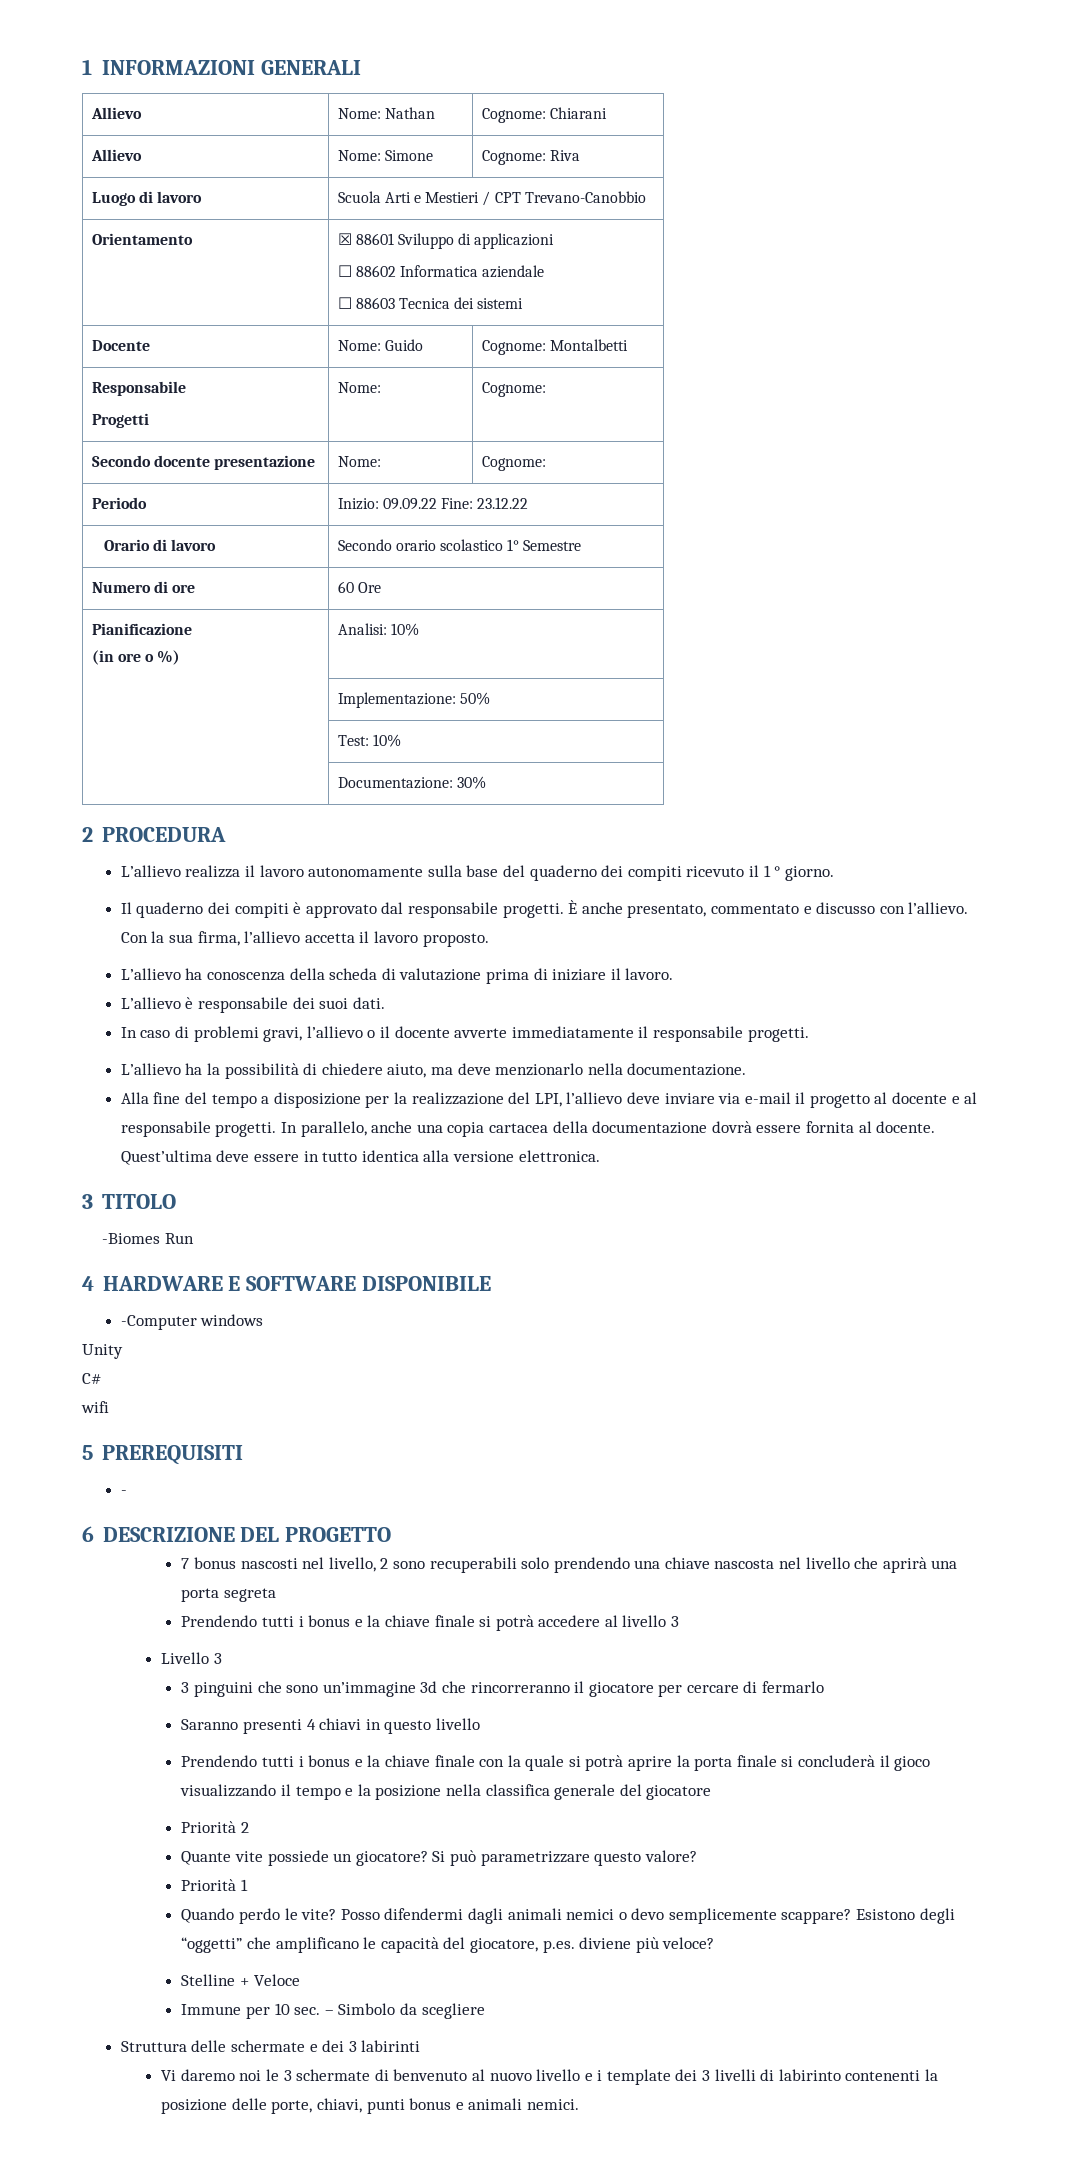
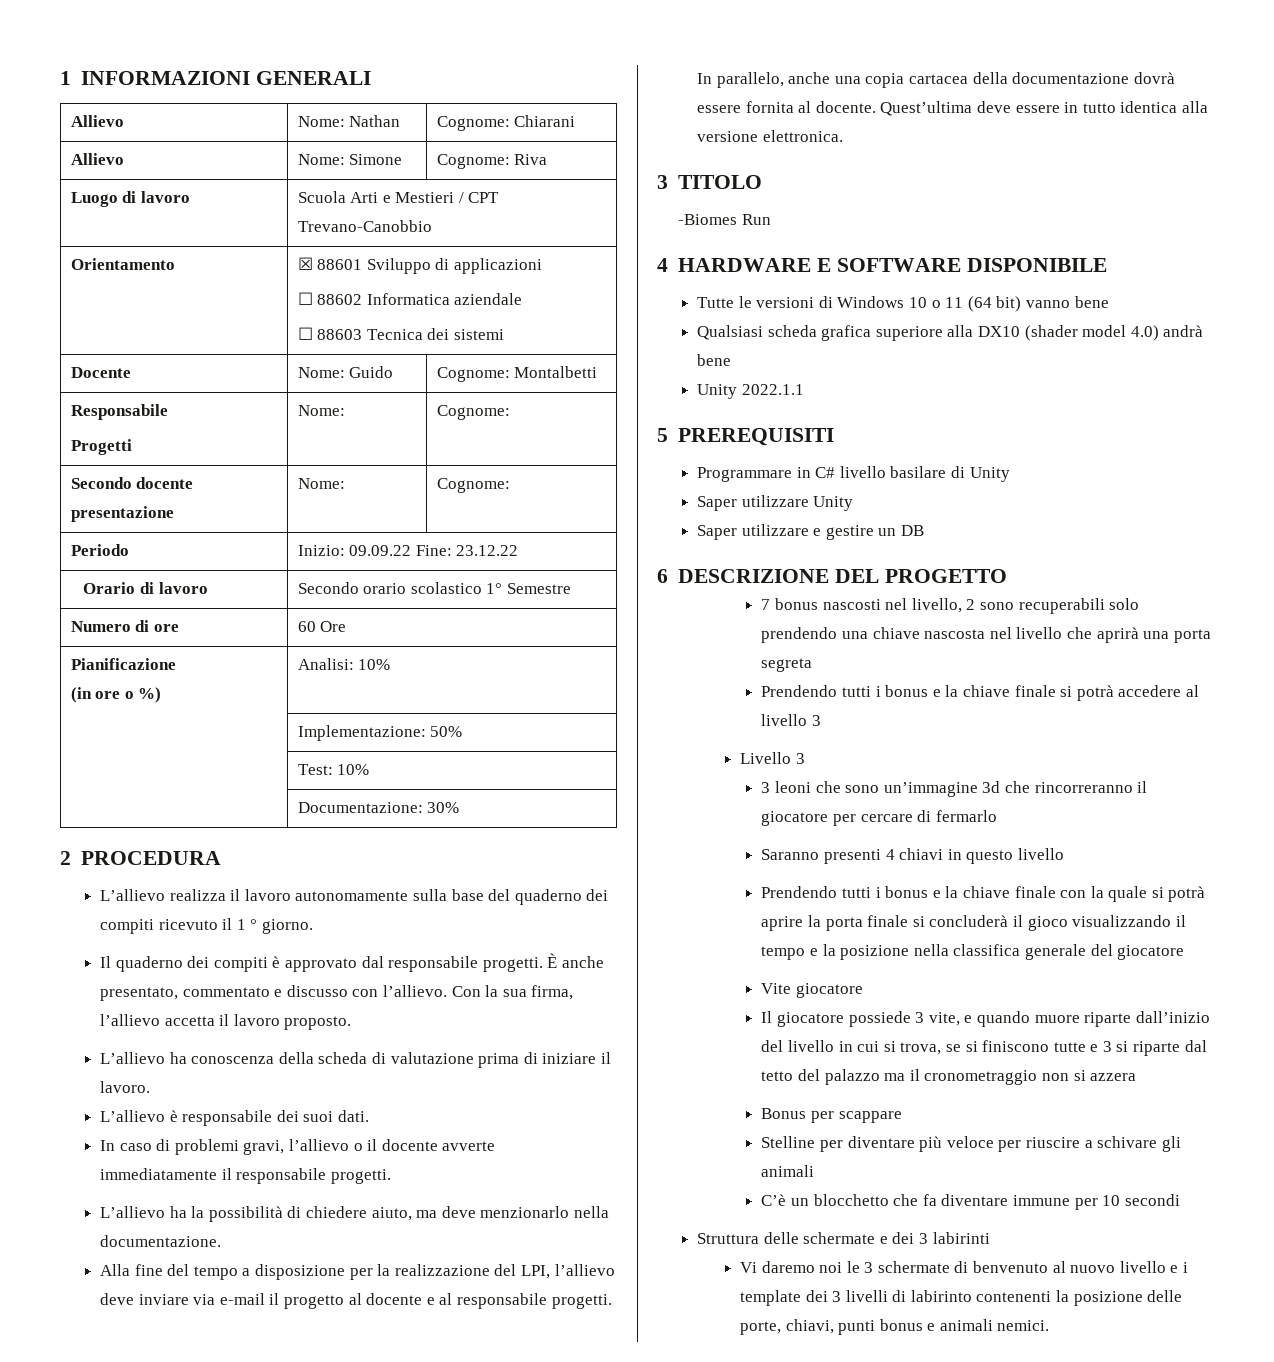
- -Computer windows
- Unity
- C#
- wifi
+ Tutte le versioni di Windows 10 o 11 (64 bit) vanno bene
+ Qualsiasi scheda grafica superiore alla DX10 (shader model 4.0) andrà bene
+ Unity 2022.1.1
  5 PREREQUISITI
- -
+ Programmare in C# livello basilare di Unity
+ Saper utilizzare Unity
+ Saper utilizzare e gestire un DB
- 3 pinguini che sono un’immagine 3d che rincorreranno il giocatore per cercare di fermarlo
+ 3 leoni che sono un’immagine 3d che rincorreranno il giocatore per cercare di fermarlo
- Priorità 2
- Quante vite possiede un giocatore? Si può parametrizzare questo valore?
- Priorità 1
- Quando perdo le vite? Posso difendermi dagli animali nemici o devo semplicemente scappare? Esistono degli “oggetti” che amplificano le capacità del giocatore, p.es. diviene più veloce?
- Stelline + Veloce
- Immune per 10 sec. – Simbolo da scegliere
+ Vite giocatore
+ Il giocatore possiede 3 vite, e quando muore riparte dall’inizio del livello in cui si trova, se si finiscono tutte e 3 si riparte dal tetto del palazzo ma il cronometraggio non si azzera
+ Bonus per scappare
+ Stelline per diventare più veloce per riuscire a schivare gli animali
+ C’è un blocchetto che fa diventare immune per 10 secondi

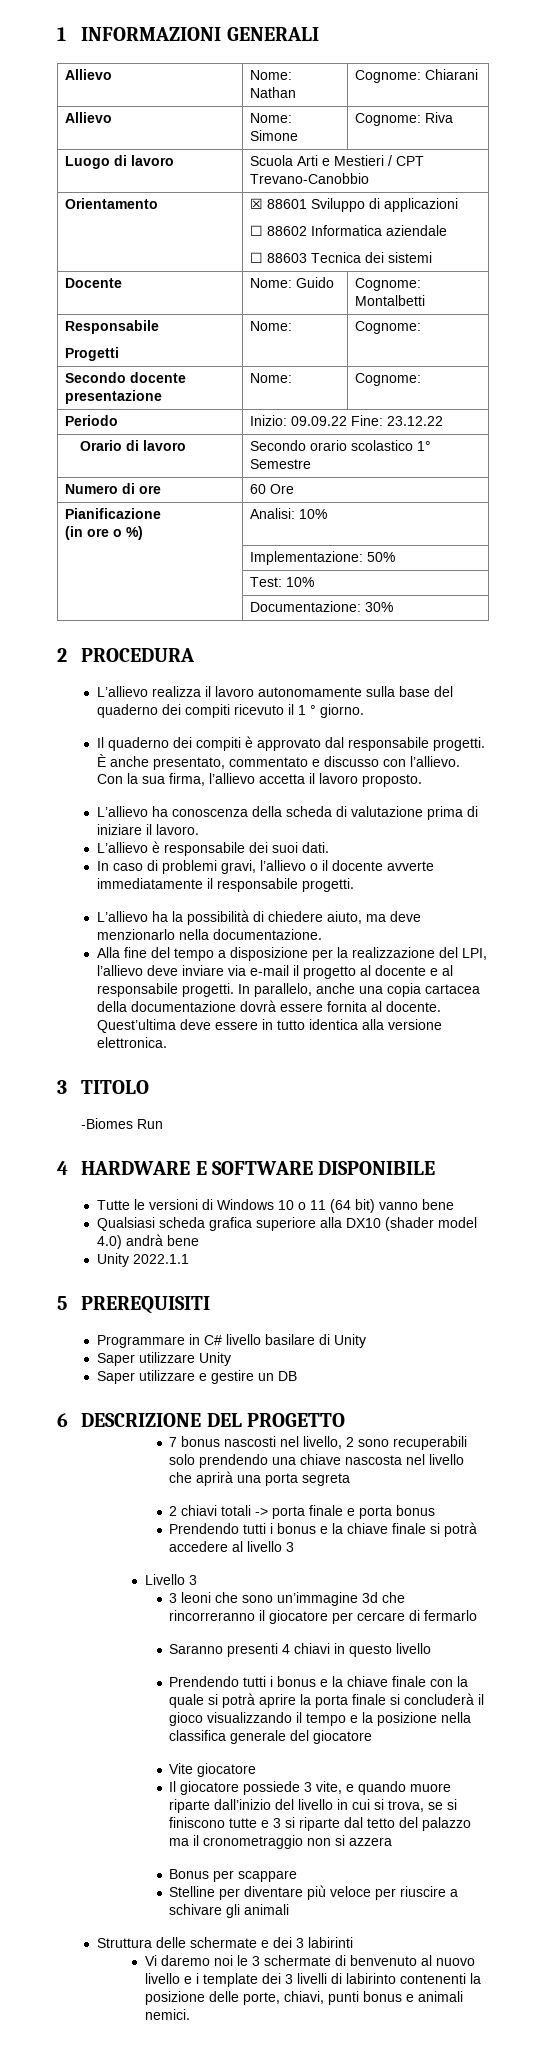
+ 2 chiavi totali -> porta finale e porta bonus
- C’è un blocchetto che fa diventare immune per 10 secondi

